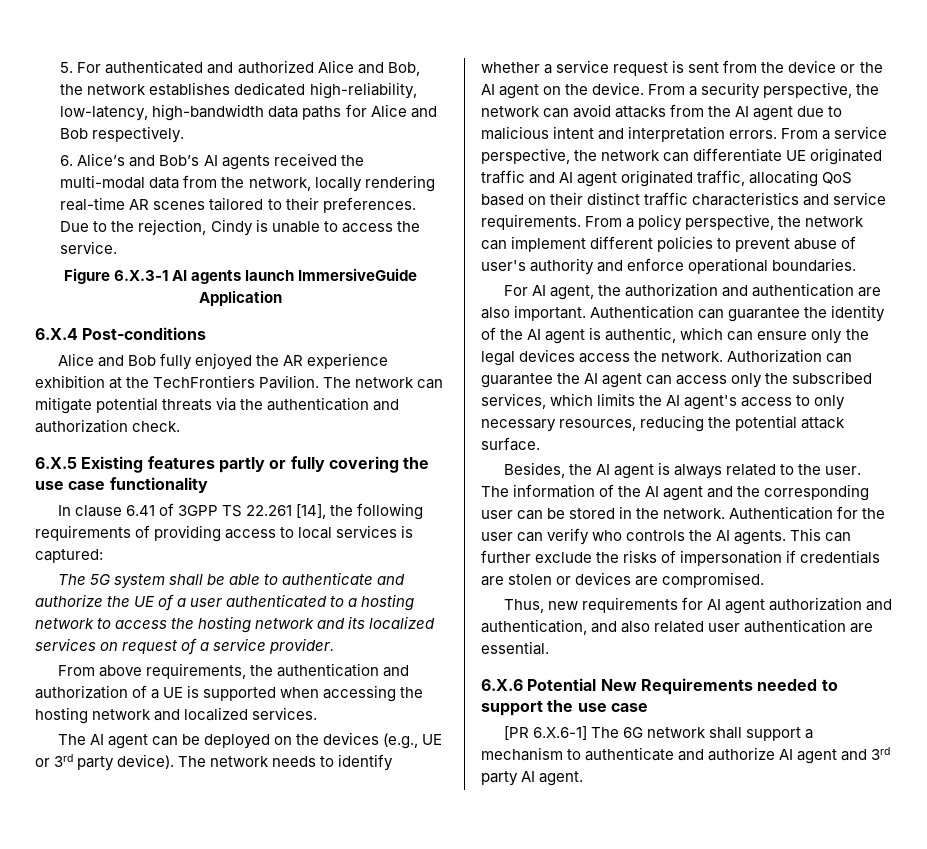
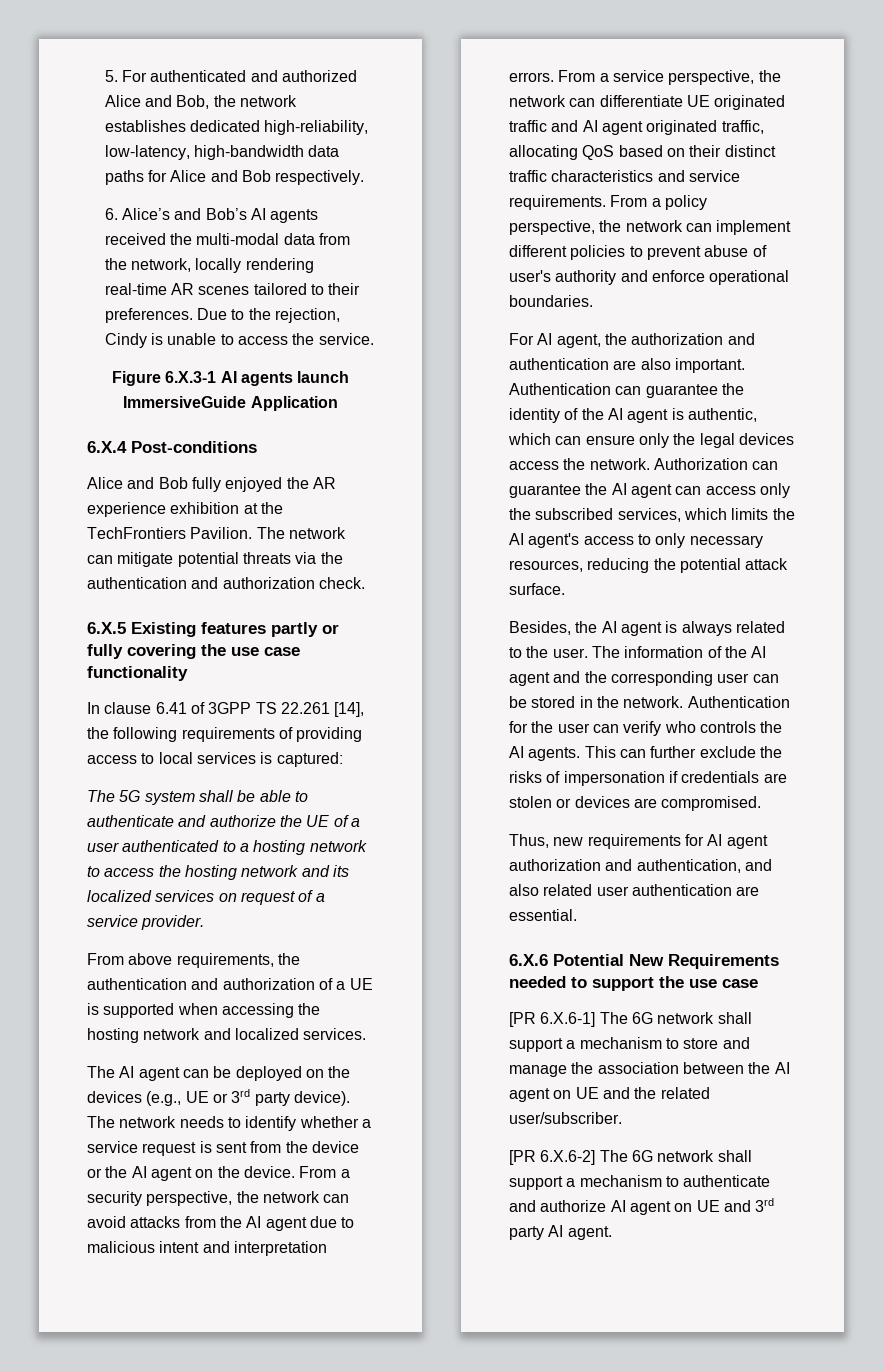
- [PR 6.X.6-1] The 6G network shall support a mechanism to authenticate and authorize AI agent and 3rd party AI agent.
+ [PR 6.X.6-1] The 6G network shall support a mechanism to store and manage the association between the AI agent on UE and the related user/subscriber.
+ [PR 6.X.6-2] The 6G network shall support a mechanism to authenticate and authorize AI agent on UE and 3rd party AI agent.

